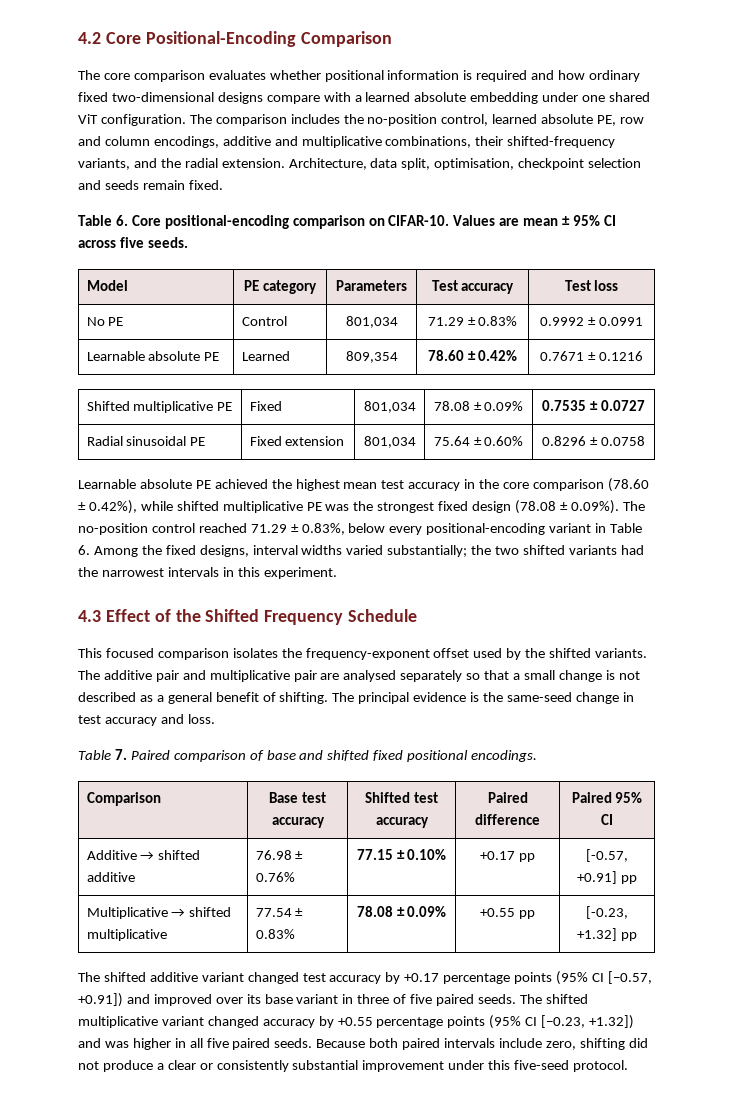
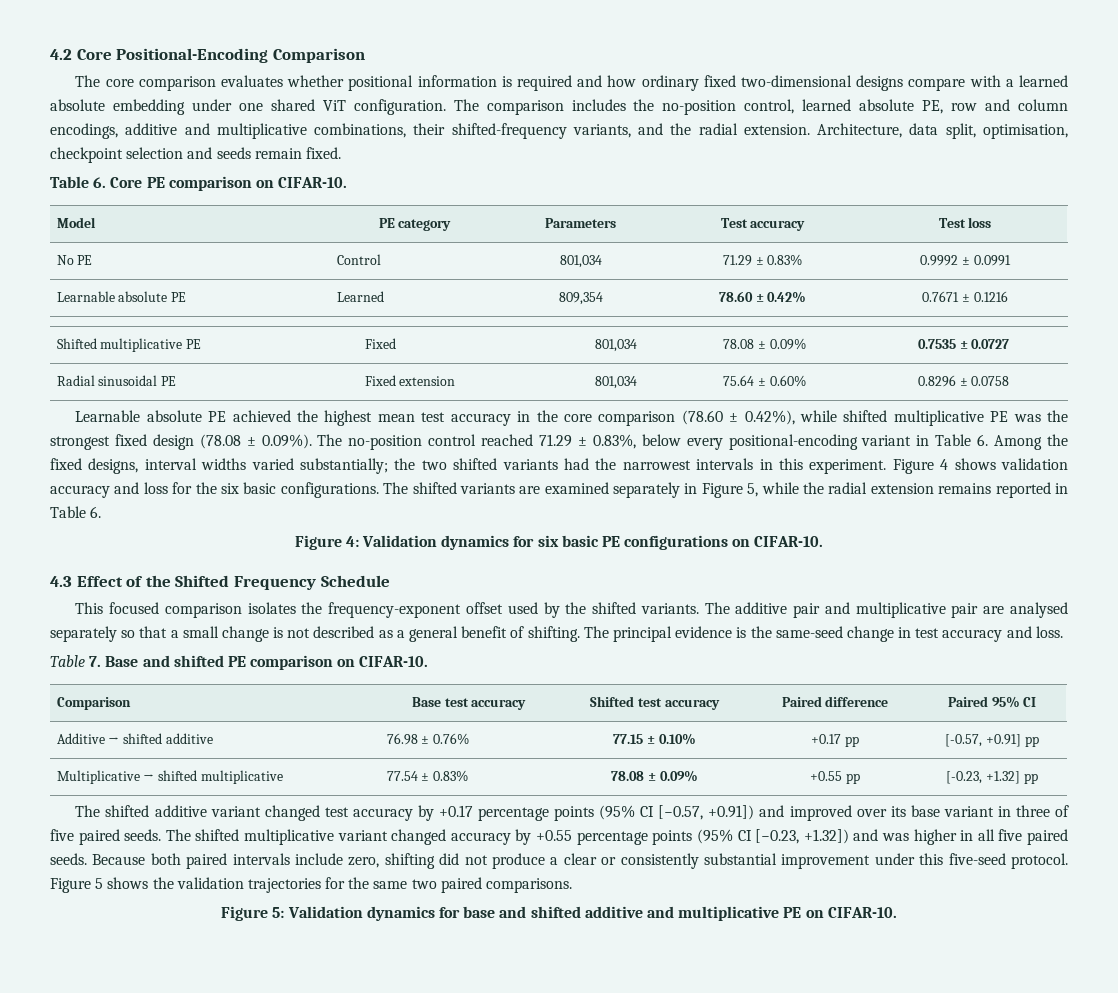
- Table 6. Core positional-encoding comparison on CIFAR-10. Values are mean ± 95% CI across five seeds.
+ Table 6. Core PE comparison on CIFAR-10.
+ Figure 4 shows validation accuracy and loss for the six basic configurations. The shifted variants are examined separately in Figure 5, while the radial extension remains reported in Table 6.
+ Figure 4: Validation dynamics for six basic PE configurations on CIFAR-10.
- Table 7. Paired comparison of base and shifted fixed positional encodings.
+ Table 7. Base and shifted PE comparison on CIFAR-10.
+ Figure 5 shows the validation trajectories for the same two paired comparisons.
+ Figure 5: Validation dynamics for base and shifted additive and multiplicative PE on CIFAR-10.

